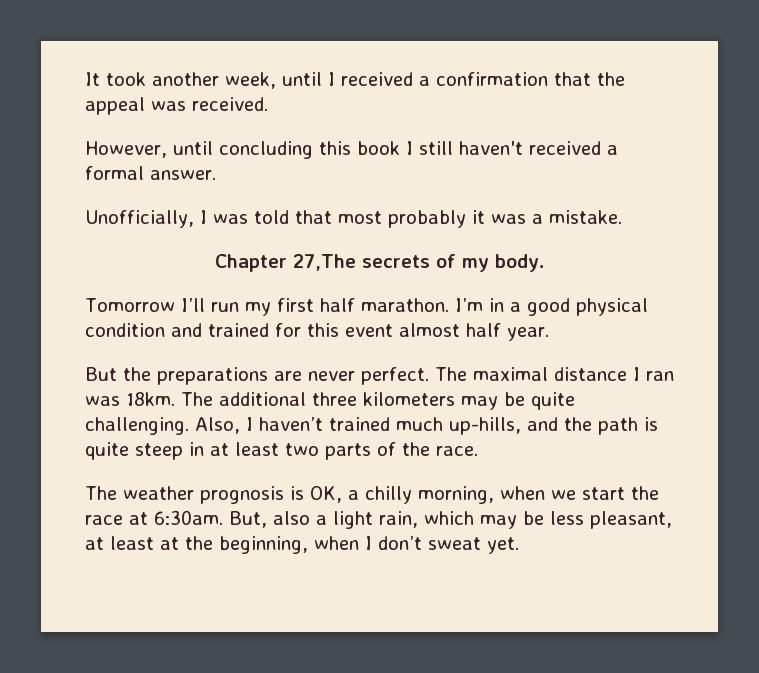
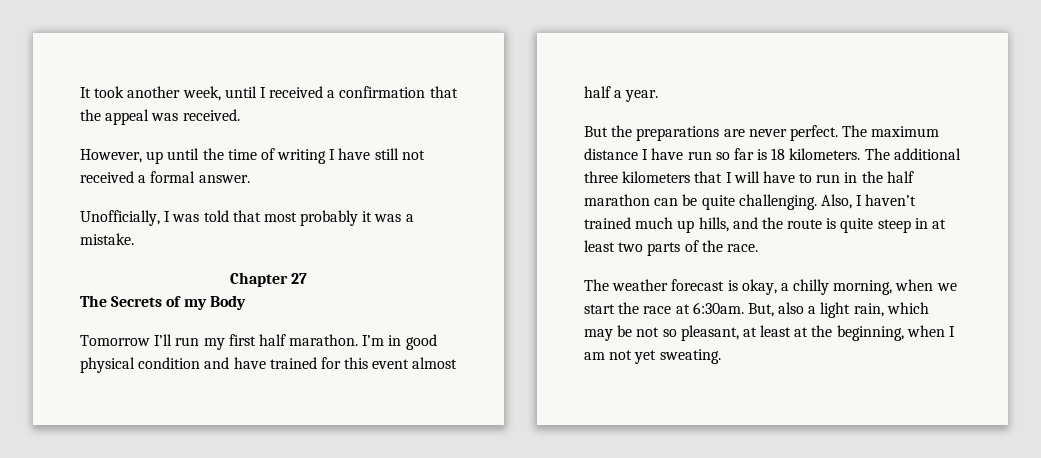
- However, until concluding this book I still haven't received a formal answer.
+ However, up until the time of writing I have still not received a formal answer.
- Chapter 27,The secrets of my body.
+ Chapter 27
+ The Secrets of my Body
- I’m in a good physical condition and trained for this event almost half year.
+ I’m in good physical condition and have trained for this event almost half a year.
- The maximal distance I ran was 18km. The additional three kilometers may be quite challenging.
+ The maximum distance I have run so far is 18 kilometers. The additional three kilometers that I will have to run in the half marathon can be quite challenging.
- Also, I haven’t trained much up-hills, and the path is quite steep in at least two parts of the race.
+ Also, I haven’t trained much up hills, and the route is quite steep in at least two parts of the race.
- The weather prognosis is OK, a chilly morning, when we start the race at 6:30am.
+ The weather forecast is okay, a chilly morning, when we start the race at 6:30am.
- But, also a light rain, which may be less pleasant, at least at the beginning, when I don’t sweat yet.
+ But, also a light rain, which may be not so pleasant, at least at the beginning, when I am not yet sweating.

